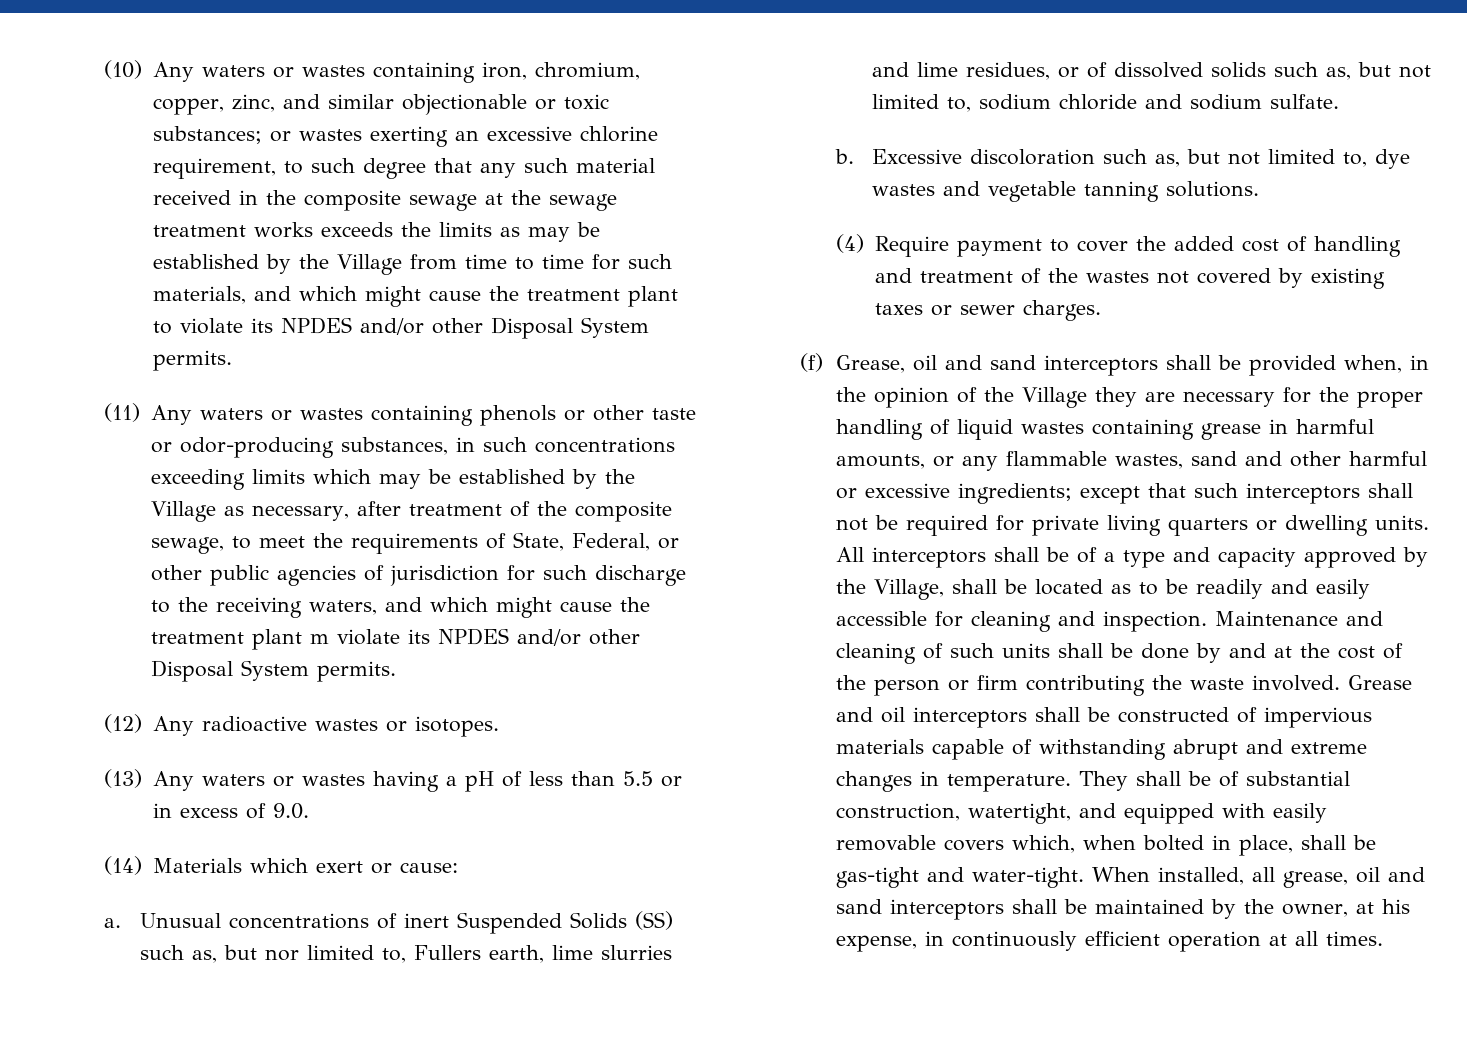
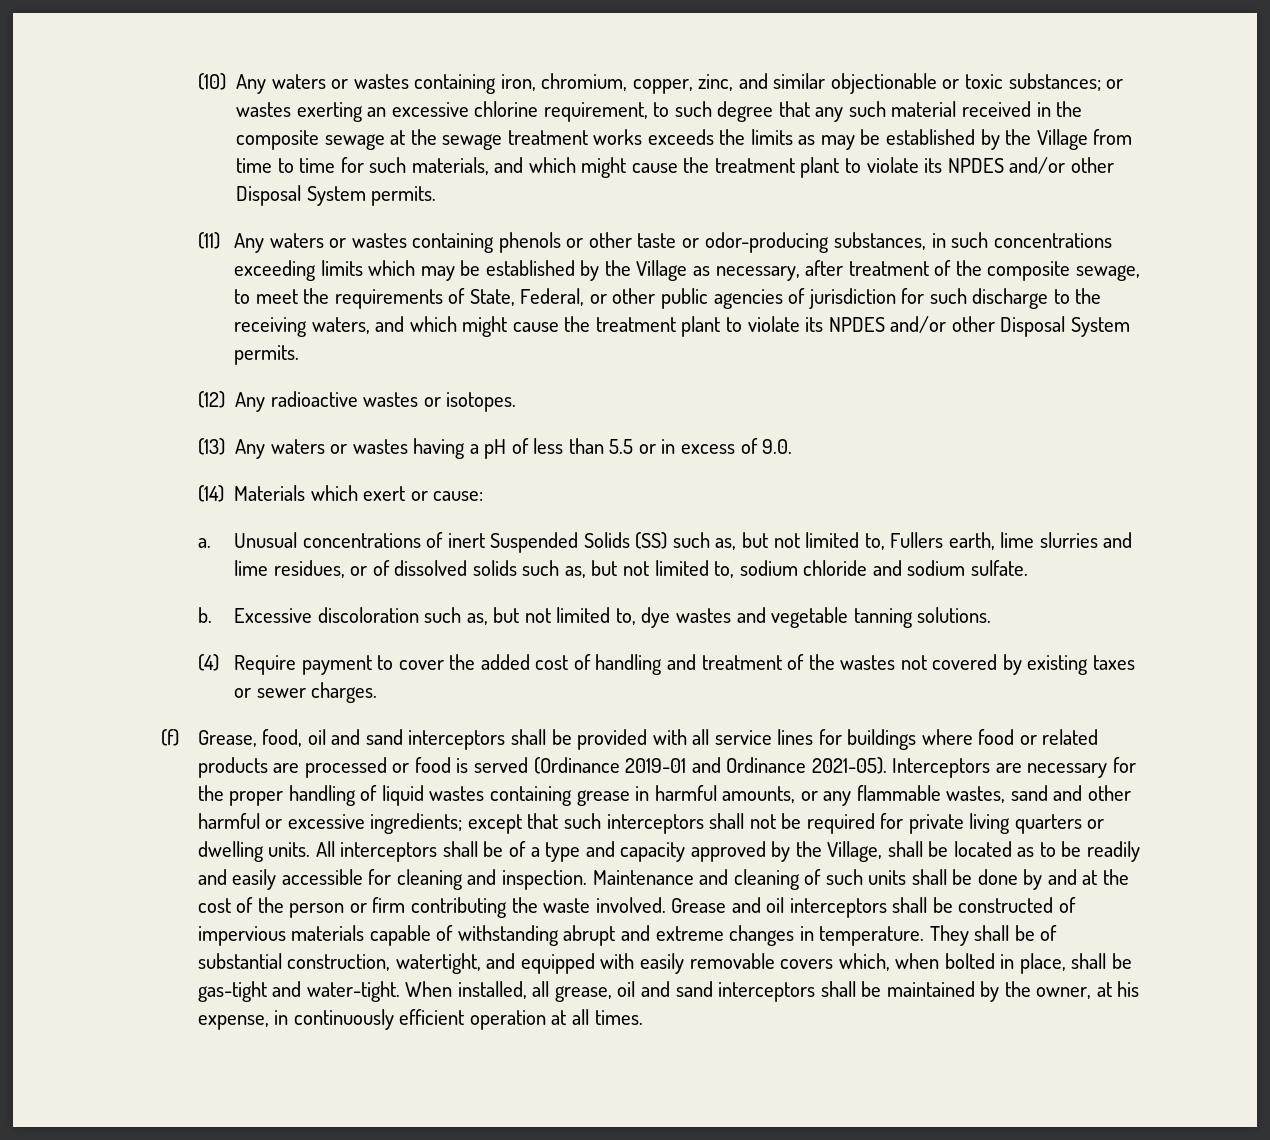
- (11) Any waters or wastes containing phenols or other taste or odor-producing substances, in such concentrations exceeding limits which may be established by the Village as necessary, after treatment of the composite sewage, to meet the requirements of State, Federal, or other public agencies of jurisdiction for such discharge to the receiving waters, and which might cause the treatment plant m violate its NPDES and/or other Disposal System permits.
+ (11) Any waters or wastes containing phenols or other taste or odor-producing substances, in such concentrations exceeding limits which may be established by the Village as necessary, after treatment of the composite sewage, to meet the requirements of State, Federal, or other public agencies of jurisdiction for such discharge to the receiving waters, and which might cause the treatment plant to violate its NPDES and/or other Disposal System permits.
- Unusual concentrations of inert Suspended Solids (SS) such as, but nor limited to, Fullers earth, lime slurries and lime residues, or of dissolved solids such as, but not limited to, sodium chloride and sodium sulfate.
+ Unusual concentrations of inert Suspended Solids (SS) such as, but not limited to, Fullers earth, lime slurries and lime residues, or of dissolved solids such as, but not limited to, sodium chloride and sodium sulfate.
- (f) Grease, oil and sand interceptors shall be provided when, in the opinion of the Village they are necessary for the proper handling of liquid wastes containing grease in harmful amounts, or any flammable wastes, sand and other harmful or excessive ingredients; except that such interceptors shall not be required for private living quarters or dwelling units.
+ (f) Grease, food, oil and sand interceptors shall be provided with all service lines for buildings where food or related products are processed or food is served (Ordinance 2019-01 and Ordinance 2021-05). Interceptors are necessary for the proper handling of liquid wastes containing grease in harmful amounts, or any flammable wastes, sand and other harmful or excessive ingredients; except that such interceptors shall not be required for private living quarters or dwelling units.

